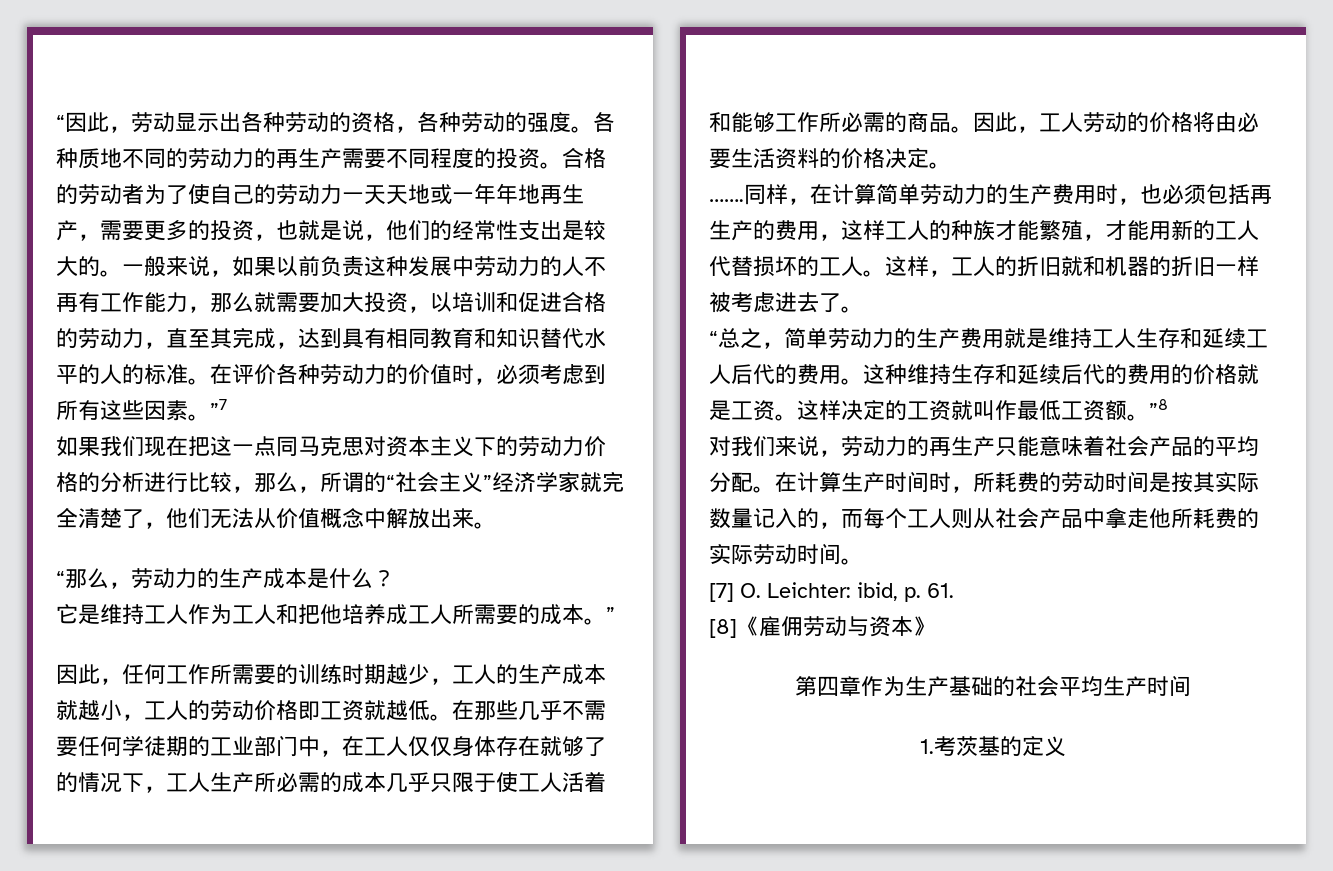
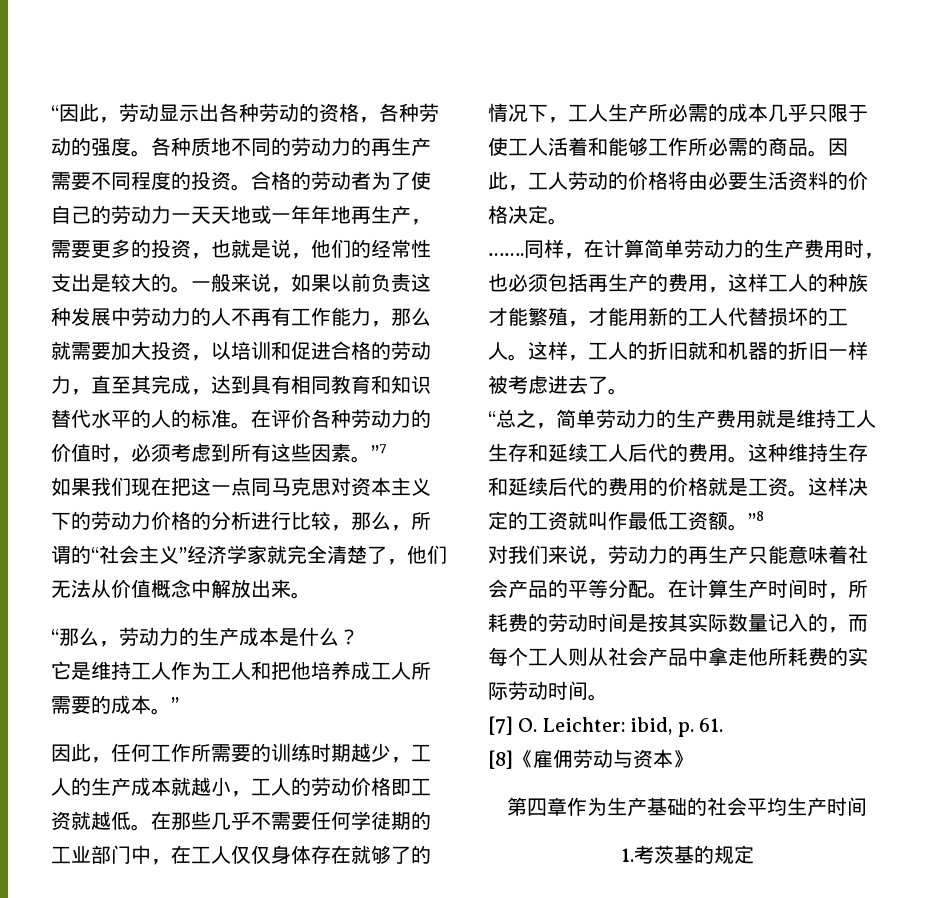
- 对我们来说，劳动力的再生产只能意味着社会产品的平均分配。
+ 对我们来说，劳动力的再生产只能意味着社会产品的平等分配。
- 1.考茨基的定义
+ 1.考茨基的规定

